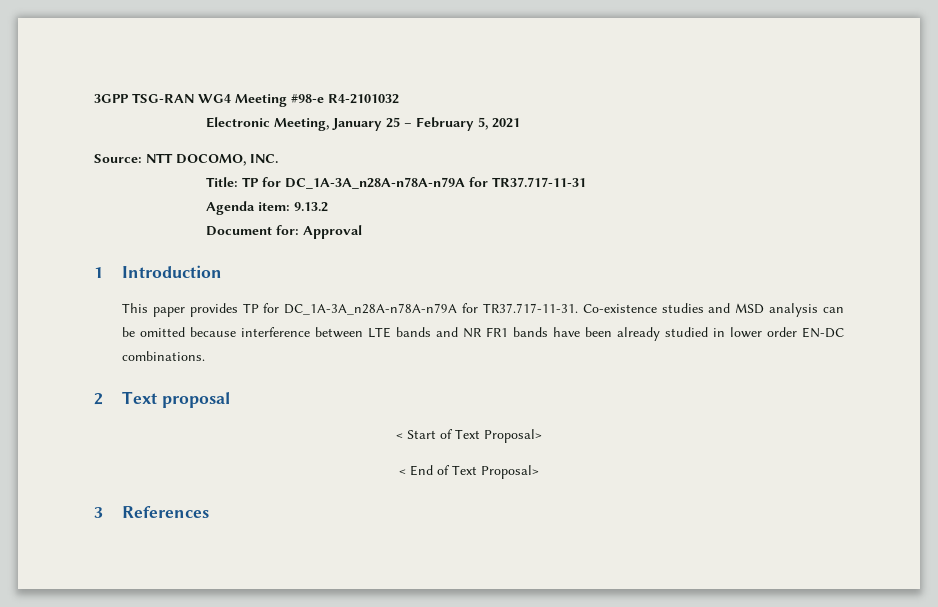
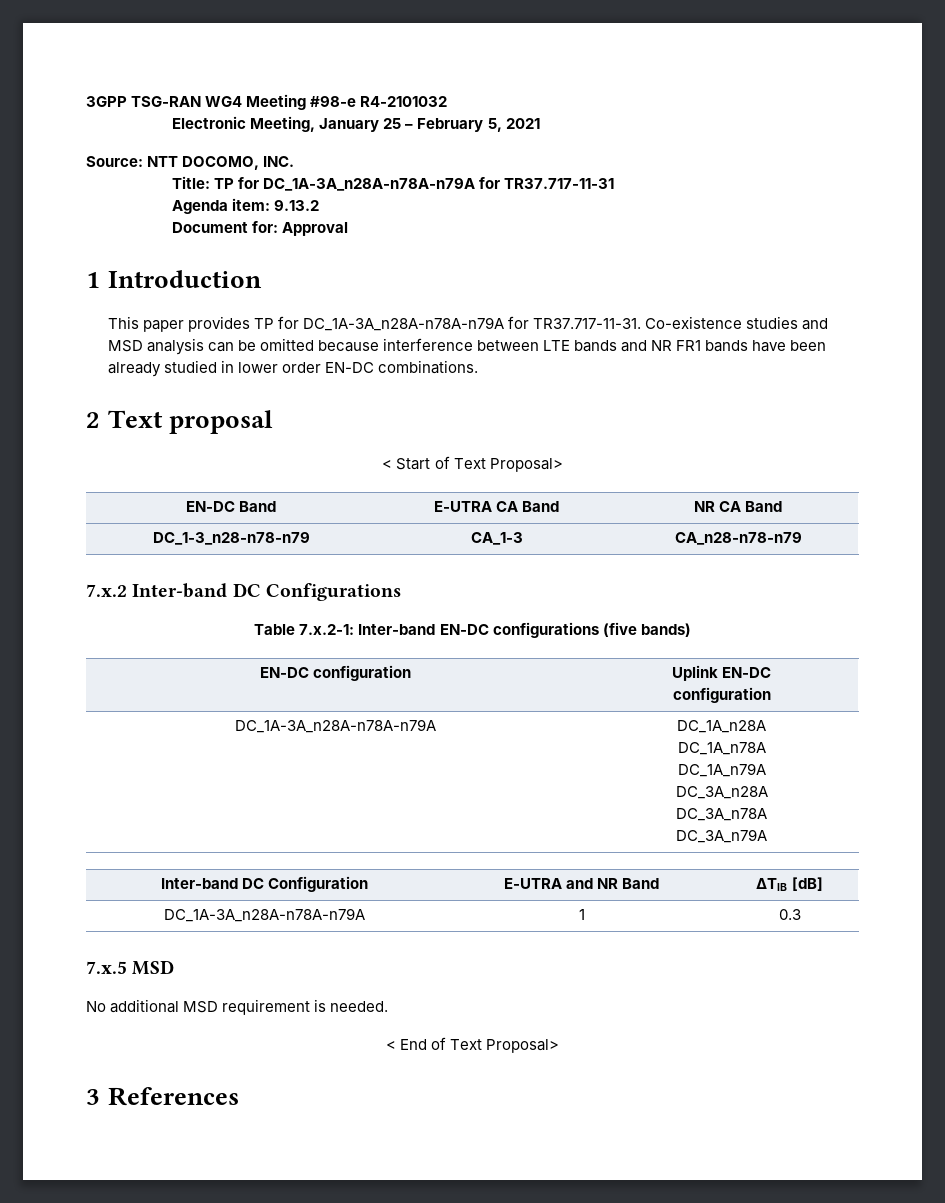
+ EN-DC Band | E-UTRA CA Band | NR CA Band
+ DC_1-3_n28-n78-n79 | CA_1-3 | CA_n28-n78-n79
+ 7.x.2 Inter-band DC Configurations
+ Table 7.x.2-1: Inter-band EN-DC configurations (five bands)
+ EN-DC configuration | Uplink EN-DC
+ configuration
+ DC_1A-3A_n28A-n78A-n79A | DC_1A_n28A
+ DC_1A_n78A
+ DC_1A_n79A
+ DC_3A_n28A
+ DC_3A_n78A
+ DC_3A_n79A
+ Inter-band DC Configuration | E-UTRA and NR Band | ΔTIB [dB]
+ DC_1A-3A_n28A-n78A-n79A | 1 | 0.3
+ 7.x.5 MSD
+ No additional MSD requirement is needed.

